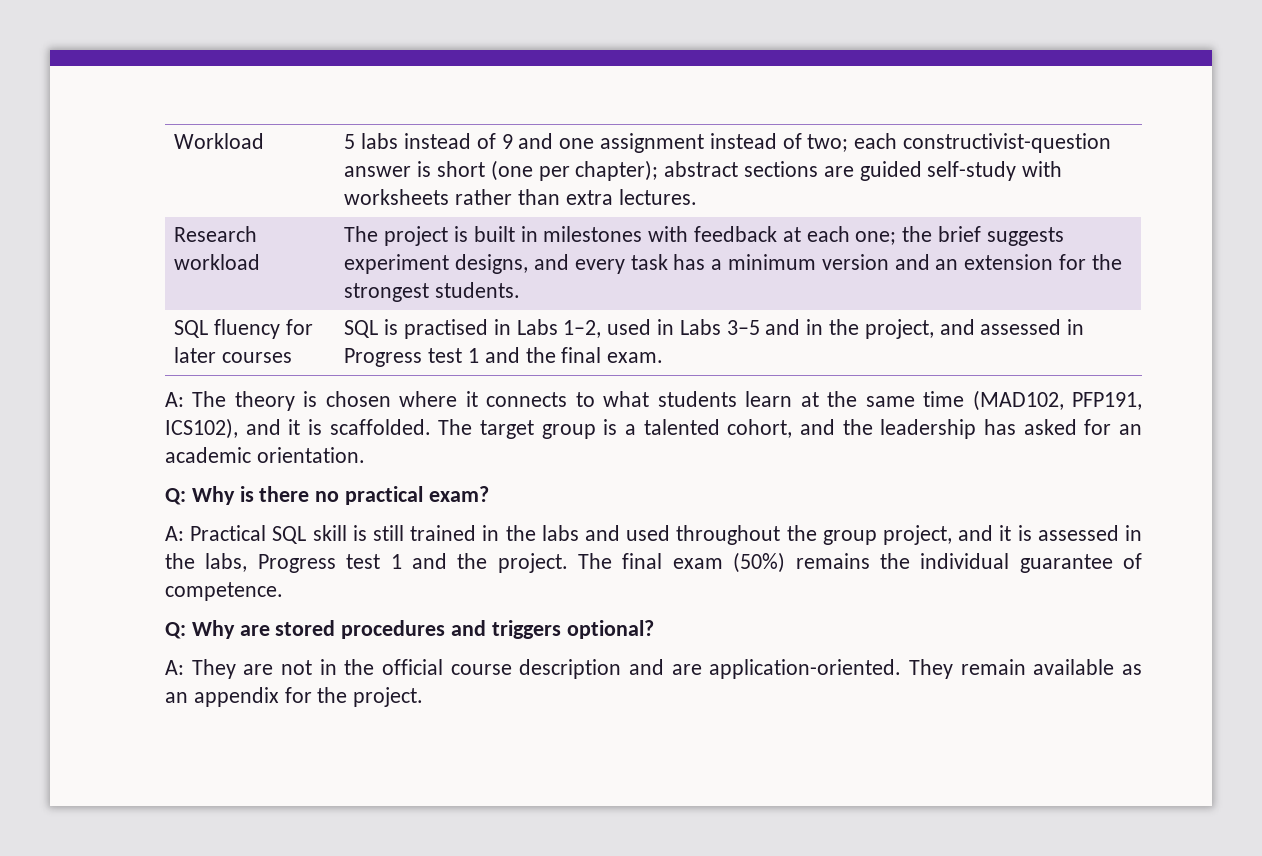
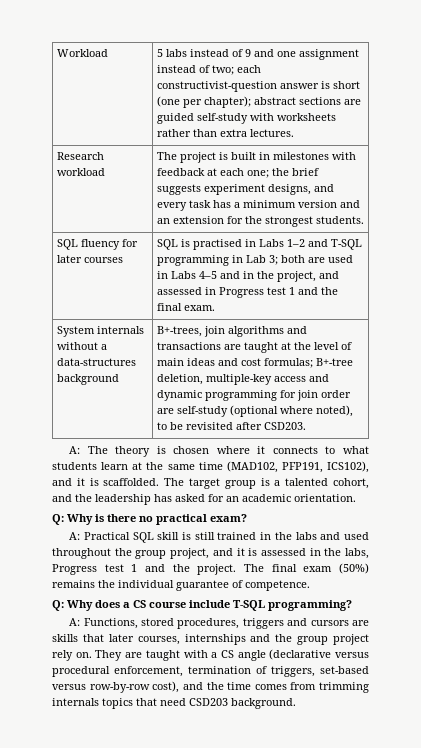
- SQL fluency for later courses | SQL is practised in Labs 1–2, used in Labs 3–5 and in the project, and assessed in Progress test 1 and the final exam.
+ SQL fluency for later courses | SQL is practised in Labs 1–2 and T-SQL programming in Lab 3; both are used in Labs 4–5 and in the project, and assessed in Progress test 1 and the final exam.
+ System internals without a data-structures background | B+-trees, join algorithms and transactions are taught at the level of main ideas and cost formulas; B+-tree deletion, multiple-key access and dynamic programming for join order are self-study (optional where noted), to be revisited after CSD203.
- Q: Why are stored procedures and triggers optional?
- A: They are not in the official course description and are application-oriented. They remain available as an appendix for the project.
+ Q: Why does a CS course include T-SQL programming?
+ A: Functions, stored procedures, triggers and cursors are skills that later courses, internships and the group project rely on. They are taught with a CS angle (declarative versus procedural enforcement, termination of triggers, set-based versus row-by-row cost), and the time comes from trimming internals topics that need CSD203 background.

